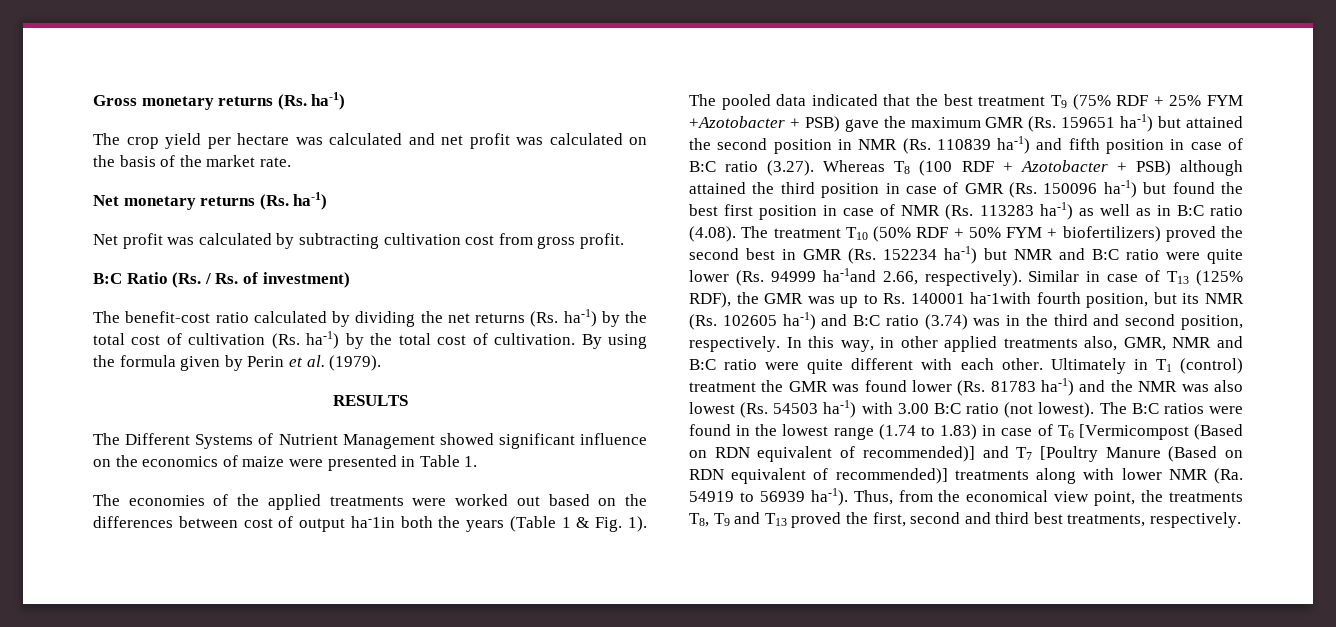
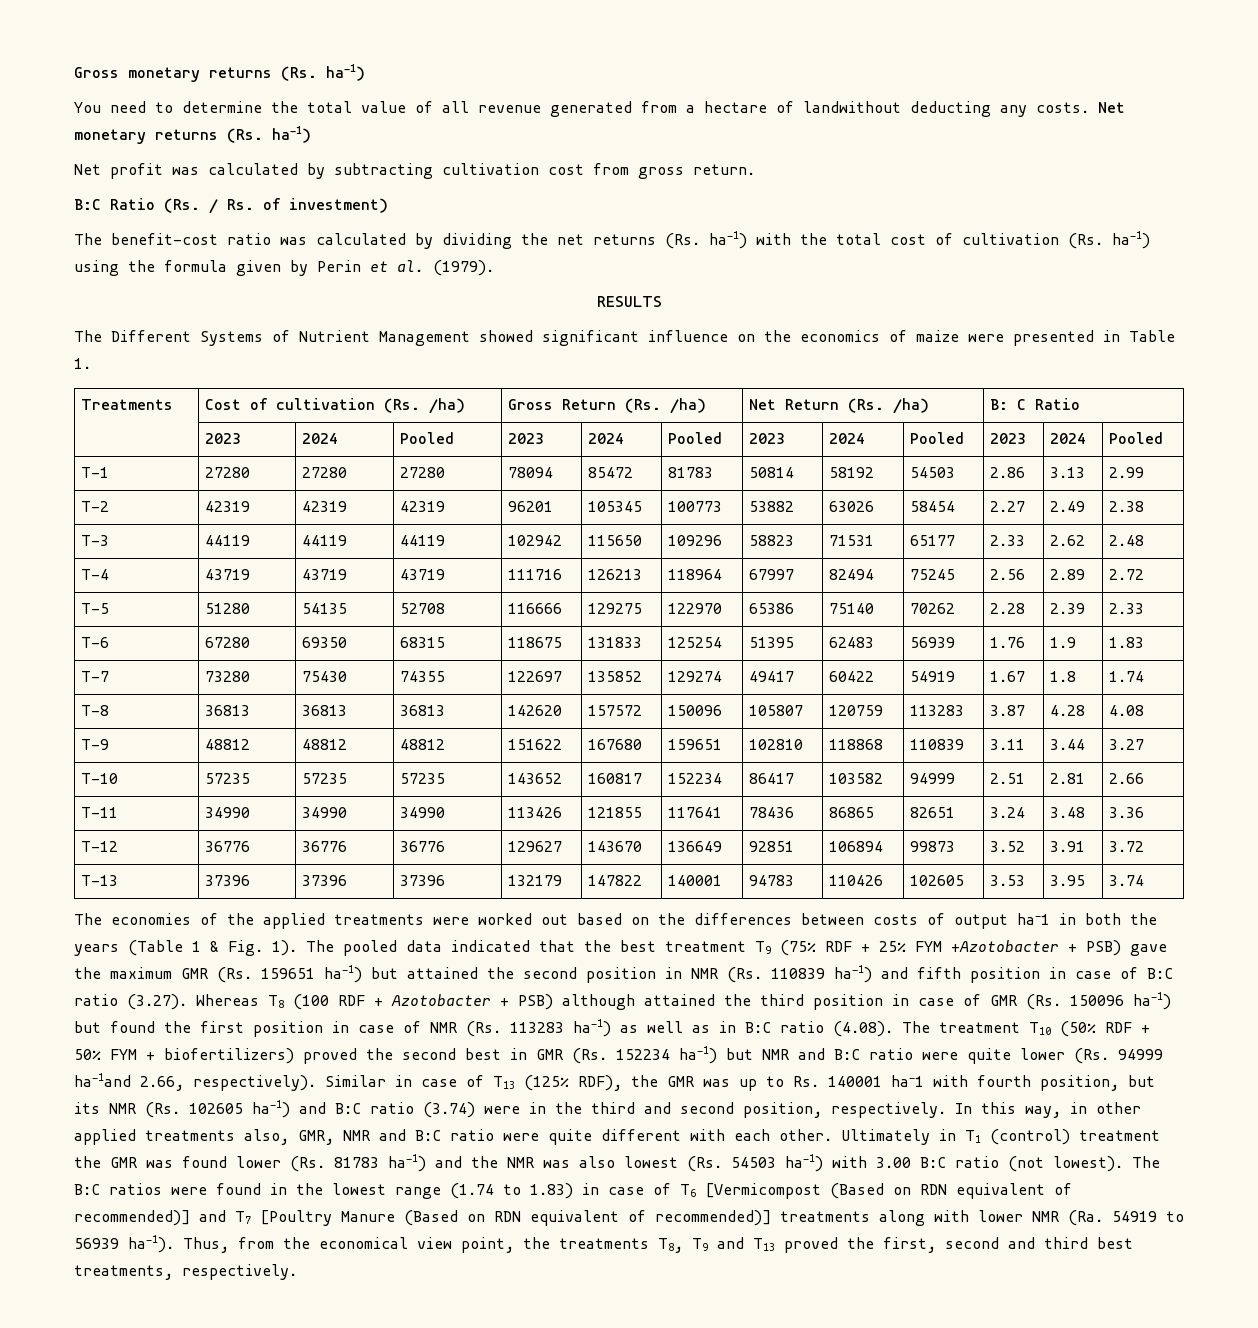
- The crop yield per hectare was calculated and net profit was calculated on the basis of the market rate.
- Net monetary returns (Rs. ha-1)
+ You need to determine the total value of all revenue generated from a hectare of landwithout deducting any costs. Net monetary returns (Rs. ha-1)
- Net profit was calculated by subtracting cultivation cost from gross profit.
+ Net profit was calculated by subtracting cultivation cost from gross return.
- The benefit-cost ratio calculated by dividing the net returns (Rs. ha-1) by the total cost of cultivation (Rs. ha-1) by the total cost of cultivation. By using the formula given by Perin et al. (1979).
+ The benefit-cost ratio was calculated by dividing the net returns (Rs. ha-1) with the total cost of cultivation (Rs. ha-1) using the formula given by Perin et al. (1979).
+ Treatments | Cost of cultivation (Rs. /ha) | Gross Return (Rs. /ha) | Net Return (Rs. /ha) | B: C Ratio
+ | 2023 | 2024 | Pooled | 2023 | 2024 | Pooled | 2023 | 2024 | Pooled | 2023 | 2024 | Pooled
+ T-1 | 27280 | 27280 | 27280 | 78094 | 85472 | 81783 | 50814 | 58192 | 54503 | 2.86 | 3.13 | 2.99
+ T-2 | 42319 | 42319 | 42319 | 96201 | 105345 | 100773 | 53882 | 63026 | 58454 | 2.27 | 2.49 | 2.38
+ T-3 | 44119 | 44119 | 44119 | 102942 | 115650 | 109296 | 58823 | 71531 | 65177 | 2.33 | 2.62 | 2.48
+ T-4 | 43719 | 43719 | 43719 | 111716 | 126213 | 118964 | 67997 | 82494 | 75245 | 2.56 | 2.89 | 2.72
+ T-5 | 51280 | 54135 | 52708 | 116666 | 129275 | 122970 | 65386 | 75140 | 70262 | 2.28 | 2.39 | 2.33
+ T-6 | 67280 | 69350 | 68315 | 118675 | 131833 | 125254 | 51395 | 62483 | 56939 | 1.76 | 1.9 | 1.83
+ T-7 | 73280 | 75430 | 74355 | 122697 | 135852 | 129274 | 49417 | 60422 | 54919 | 1.67 | 1.8 | 1.74
+ T-8 | 36813 | 36813 | 36813 | 142620 | 157572 | 150096 | 105807 | 120759 | 113283 | 3.87 | 4.28 | 4.08
+ T-9 | 48812 | 48812 | 48812 | 151622 | 167680 | 159651 | 102810 | 118868 | 110839 | 3.11 | 3.44 | 3.27
+ T-10 | 57235 | 57235 | 57235 | 143652 | 160817 | 152234 | 86417 | 103582 | 94999 | 2.51 | 2.81 | 2.66
+ T-11 | 34990 | 34990 | 34990 | 113426 | 121855 | 117641 | 78436 | 86865 | 82651 | 3.24 | 3.48 | 3.36
+ T-12 | 36776 | 36776 | 36776 | 129627 | 143670 | 136649 | 92851 | 106894 | 99873 | 3.52 | 3.91 | 3.72
+ T-13 | 37396 | 37396 | 37396 | 132179 | 147822 | 140001 | 94783 | 110426 | 102605 | 3.53 | 3.95 | 3.74
- The economies of the applied treatments were worked out based on the differences between cost of output ha-1in both the years (Table 1 & Fig. 1).
+ The economies of the applied treatments were worked out based on the differences between costs of output ha-1 in both the years (Table 1 & Fig. 1).
- The pooled data indicated that the best treatment T9 (75% RDF + 25% FYM +Azotobacter + PSB) gave the maximum GMR (Rs. 159651 ha-1) but attained the second position in NMR (Rs. 110839 ha-1) and fifth position in case of B:C ratio (3.27). Whereas T8 (100 RDF + Azotobacter + PSB) although attained the third position in case of GMR (Rs. 150096 ha-1) but found the best first position in case of NMR (Rs. 113283 ha-1) as well as in B:C ratio (4.08). The treatment T10 (50% RDF + 50% FYM + biofertilizers) proved the second best in GMR (Rs. 152234 ha-1) but NMR and B:C ratio were quite lower (Rs. 94999 ha-1and 2.66, respectively).
+ The pooled data indicated that the best treatment T9 (75% RDF + 25% FYM +Azotobacter + PSB) gave the maximum GMR (Rs. 159651 ha-1) but attained the second position in NMR (Rs. 110839 ha-1) and fifth position in case of B:C ratio (3.27). Whereas T8 (100 RDF + Azotobacter + PSB) although attained the third position in case of GMR (Rs. 150096 ha-1) but found the first position in case of NMR (Rs. 113283 ha-1) as well as in B:C ratio (4.08). The treatment T10 (50% RDF + 50% FYM + biofertilizers) proved the second best in GMR (Rs. 152234 ha-1) but NMR and B:C ratio were quite lower (Rs. 94999 ha-1and 2.66, respectively).
- Similar in case of T13 (125% RDF), the GMR was up to Rs. 140001 ha-1with fourth position, but its NMR (Rs. 102605 ha-1) and B:C ratio (3.74) was in the third and second position, respectively.
+ Similar in case of T13 (125% RDF), the GMR was up to Rs. 140001 ha-1 with fourth position, but its NMR (Rs. 102605 ha-1) and B:C ratio (3.74) were in the third and second position, respectively.

